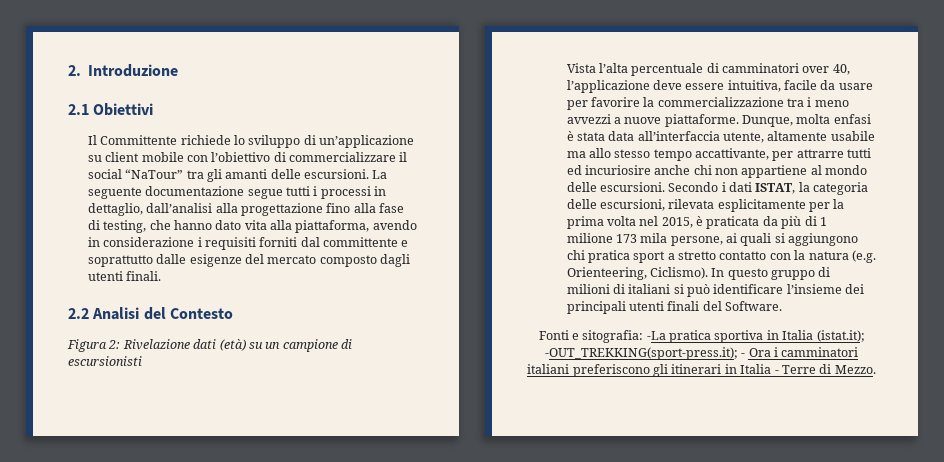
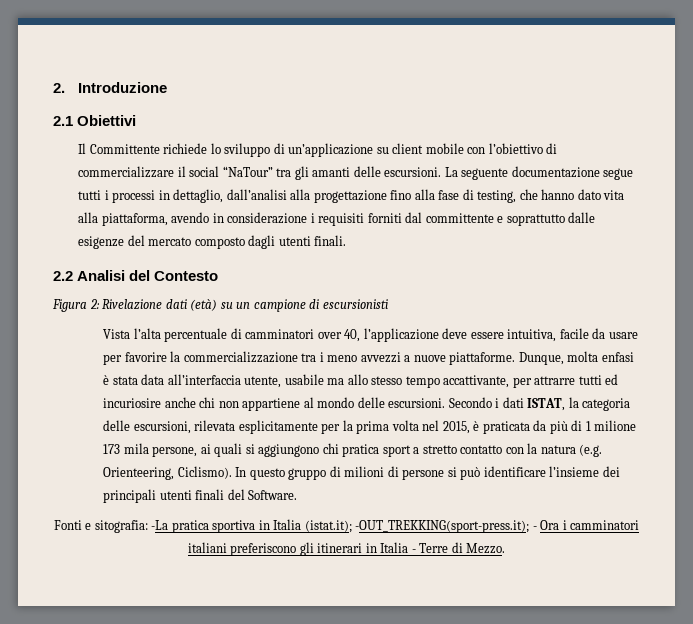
- Dunque, molta enfasi è stata data all’interfaccia utente, altamente usabile ma allo stesso tempo accattivante, per attrarre tutti ed incuriosire anche chi non appartiene al mondo delle escursioni.
+ Dunque, molta enfasi è stata data all’interfaccia utente, usabile ma allo stesso tempo accattivante, per attrarre tutti ed incuriosire anche chi non appartiene al mondo delle escursioni.
- In questo gruppo di milioni di italiani si può identificare l’insieme dei principali utenti finali del Software.
+ In questo gruppo di milioni di persone si può identificare l’insieme dei principali utenti finali del Software.

